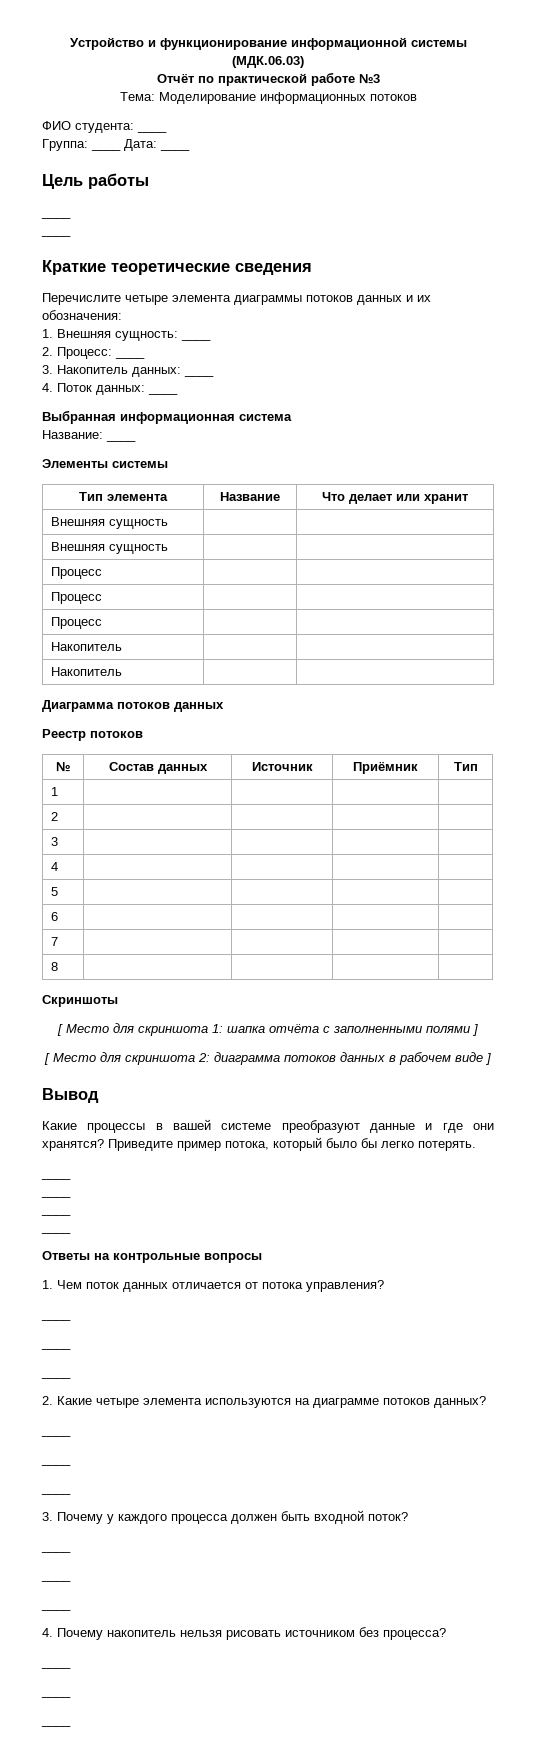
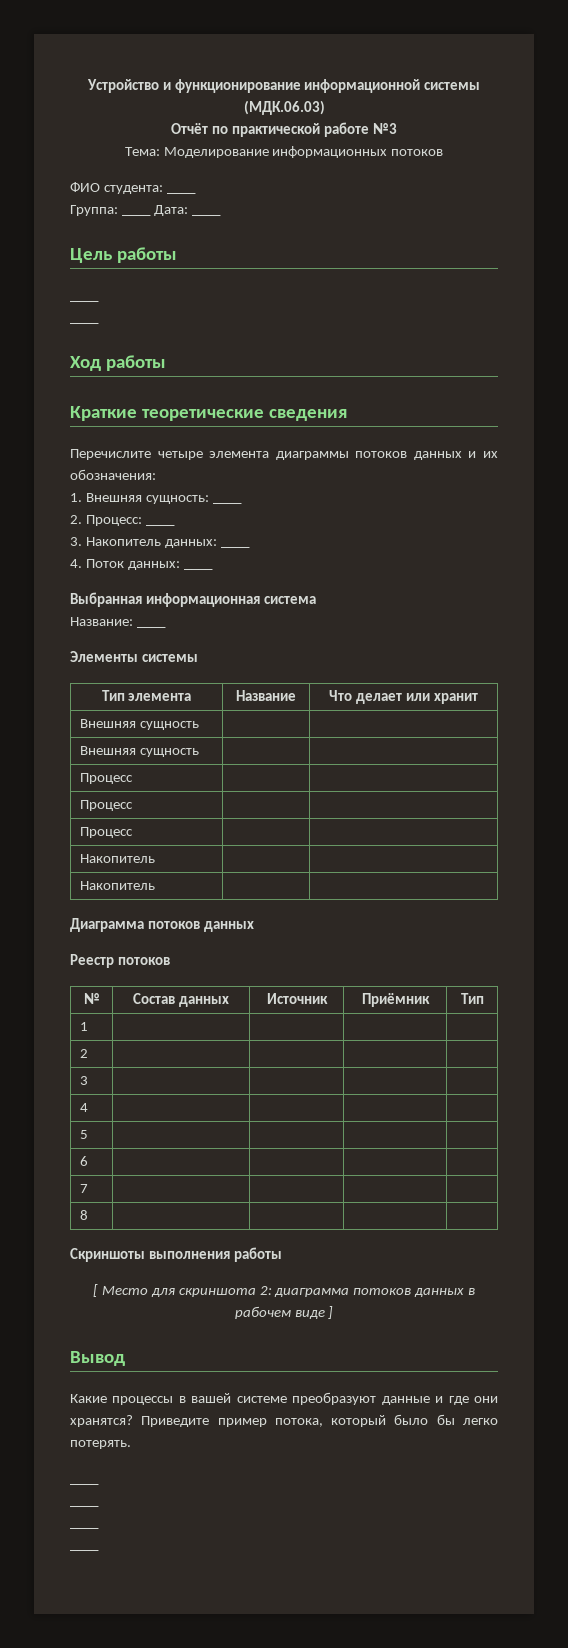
+ Ход работы
- Скриншоты
- [ Место для скриншота 1: шапка отчёта с заполненными полями ]
+ Скриншоты выполнения работы
- Ответы на контрольные вопросы
- 1. Чем поток данных отличается от потока управления?
- ____
- ____
- ____
- 2. Какие четыре элемента используются на диаграмме потоков данных?
- ____
- ____
- ____
- 3. Почему у каждого процесса должен быть входной поток?
- ____
- ____
- ____
- 4. Почему накопитель нельзя рисовать источником без процесса?
- ____
- ____
- ____

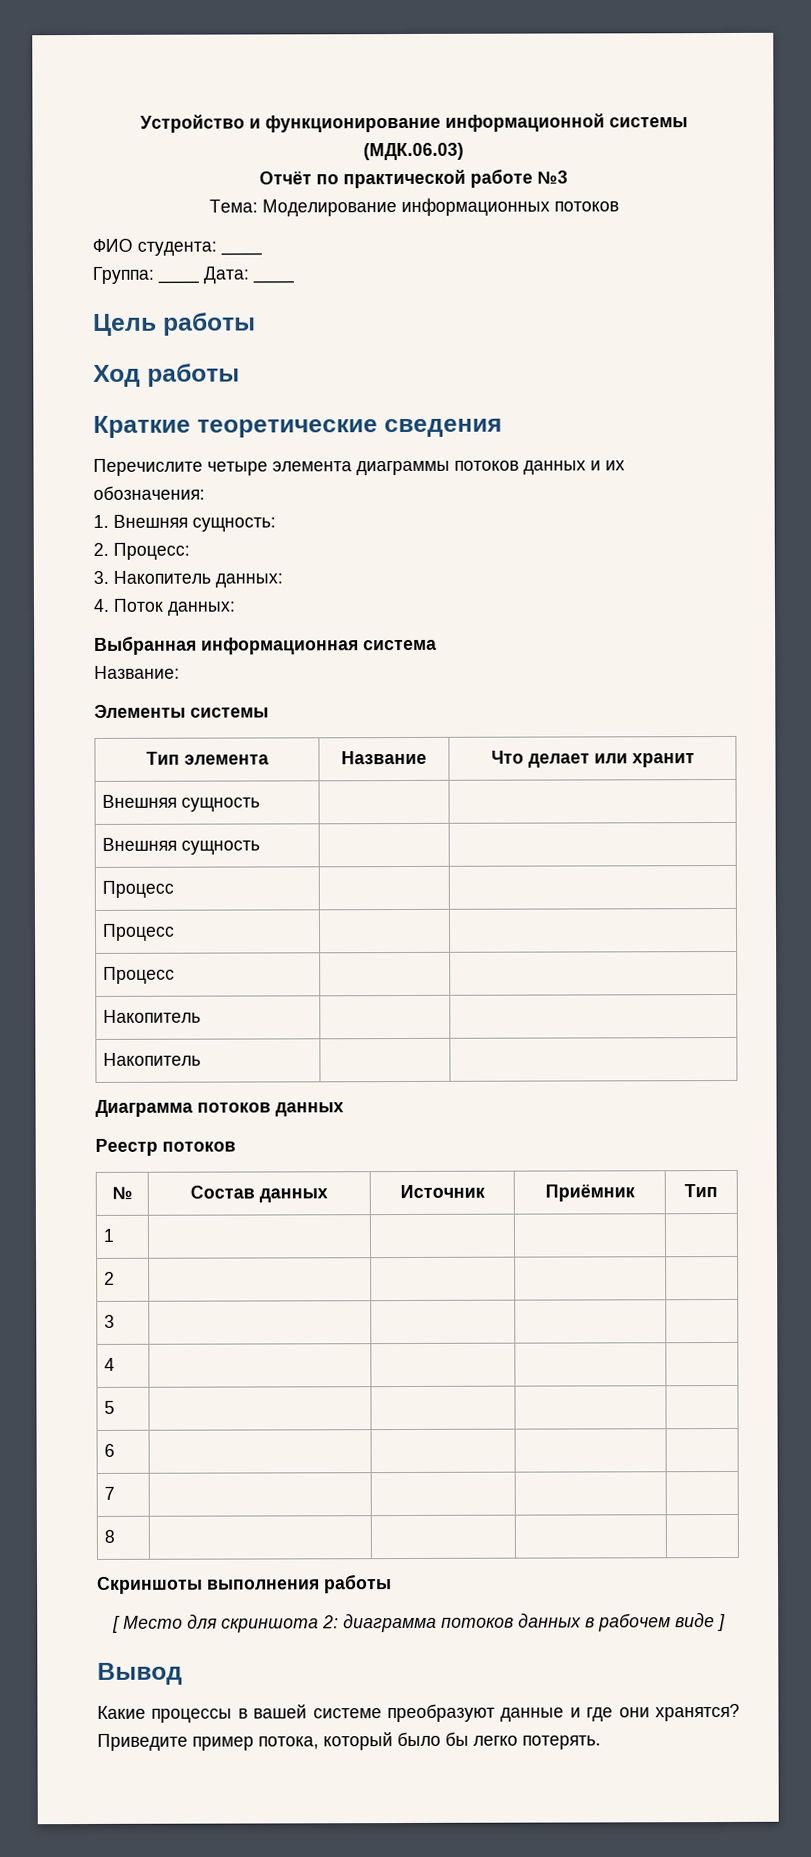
  Цель работы
- ____
- ____
- 1. Внешняя сущность: ____
+ 1. Внешняя сущность:
- 2. Процесс: ____
+ 2. Процесс:
- 3. Накопитель данных: ____
+ 3. Накопитель данных:
- 4. Поток данных: ____
+ 4. Поток данных:
- Название: ____
+ Название:
  Приведите пример потока, который было бы легко потерять.
- ____
- ____
- ____
- ____

